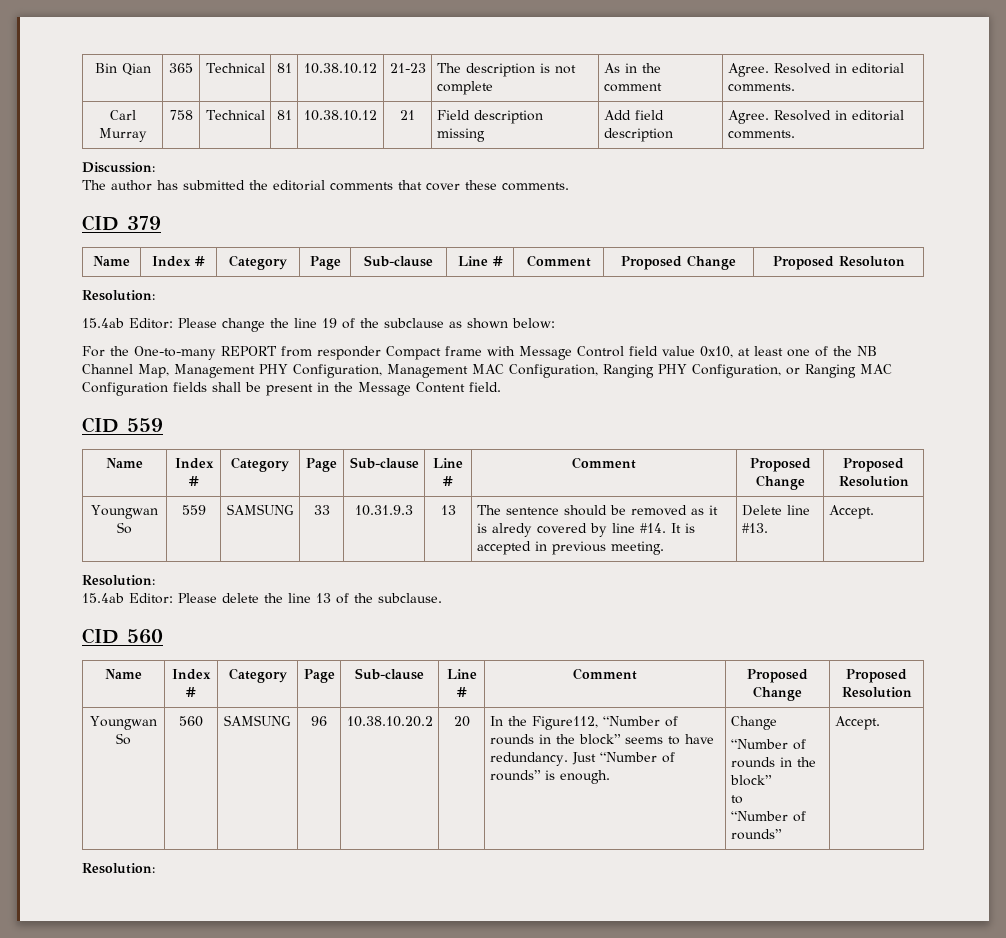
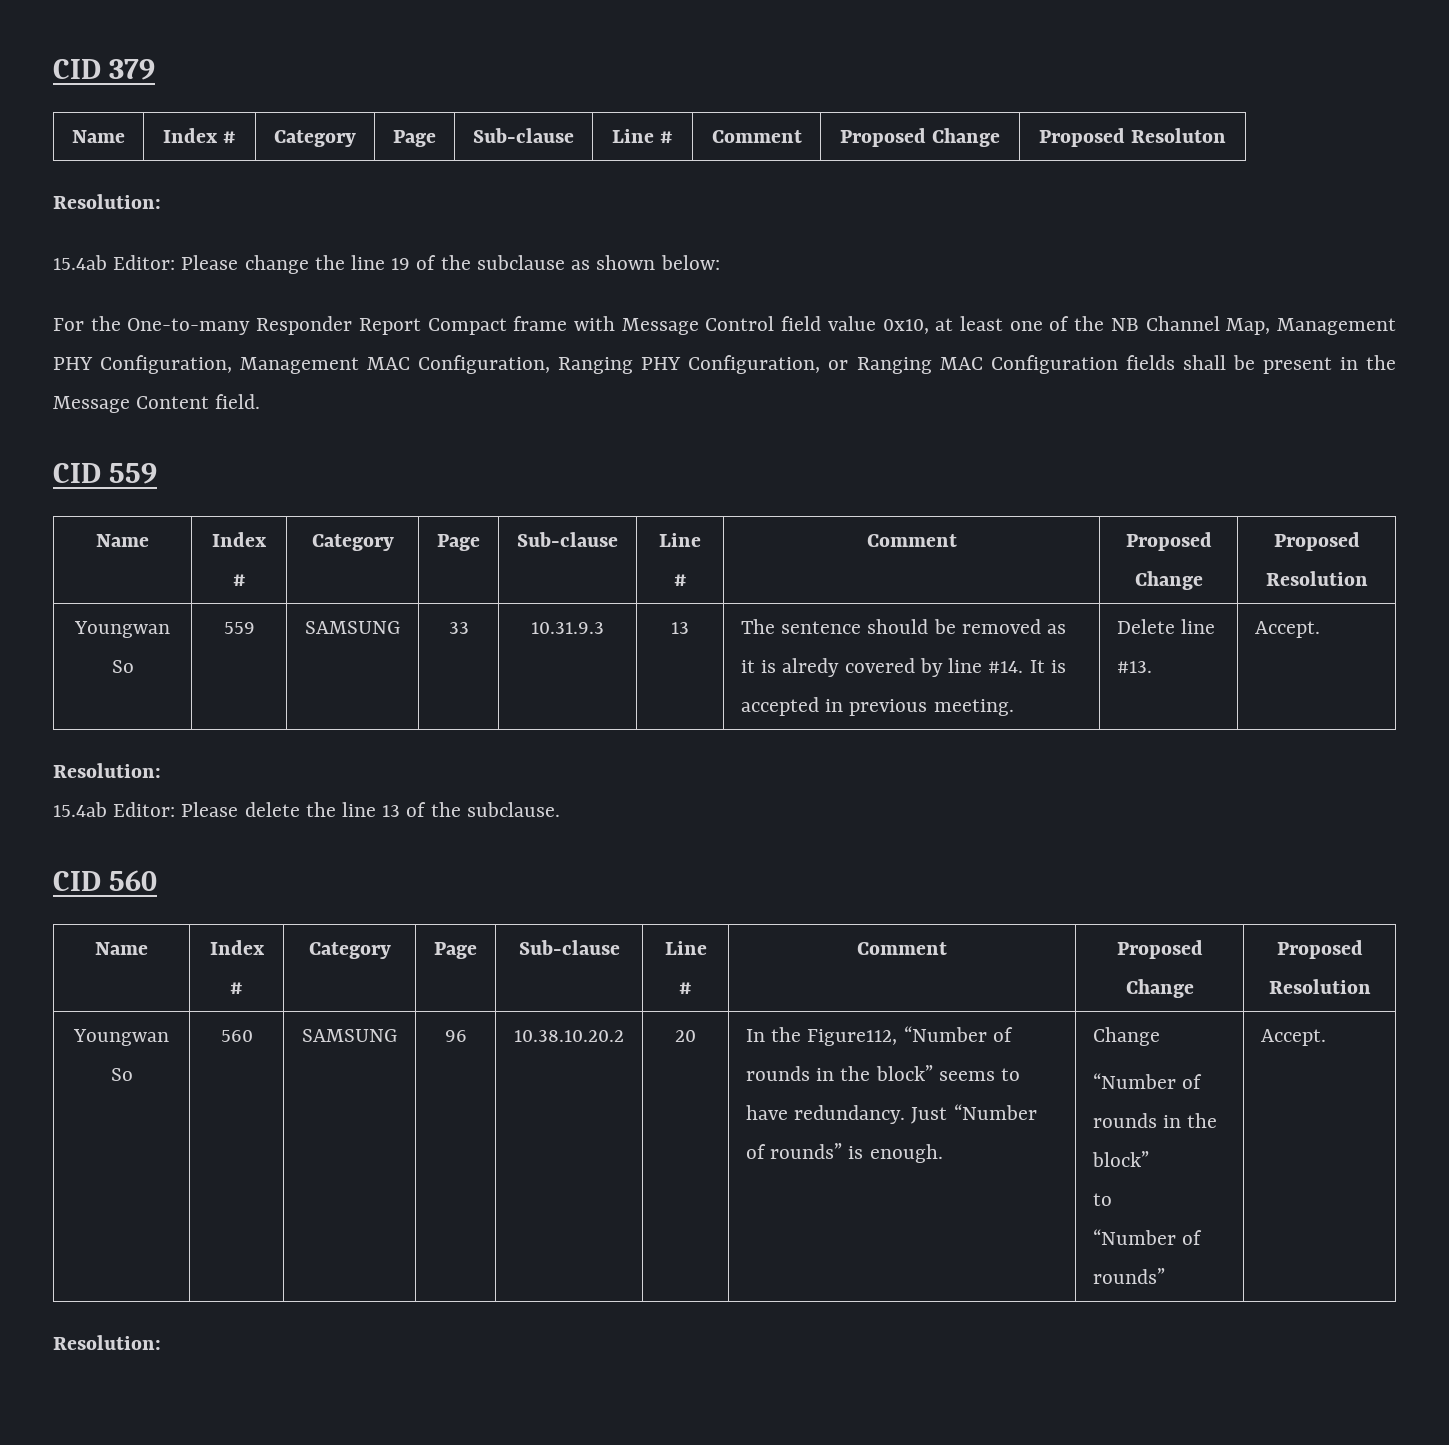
- Bin Qian | 365 | Technical | 81 | 10.38.10.12 | 21-23 | The description is not complete | As in the comment | Agree. Resolved in editorial comments.
- Carl Murray | 758 | Technical | 81 | 10.38.10.12 | 21 | Field description missing | Add field description | Agree. Resolved in editorial comments.
- Discussion:
- The author has submitted the editorial comments that cover these comments.
- For the One-to-many REPORT from responder Compact frame with Message Control field value 0x10, at least one of the NB Channel Map, Management PHY Configuration, Management MAC Configuration, Ranging PHY Configuration, or Ranging MAC Configuration fields shall be present in the Message Content field.
+ For the One-to-many Responder Report Compact frame with Message Control field value 0x10, at least one of the NB Channel Map, Management PHY Configuration, Management MAC Configuration, Ranging PHY Configuration, or Ranging MAC Configuration fields shall be present in the Message Content field.

